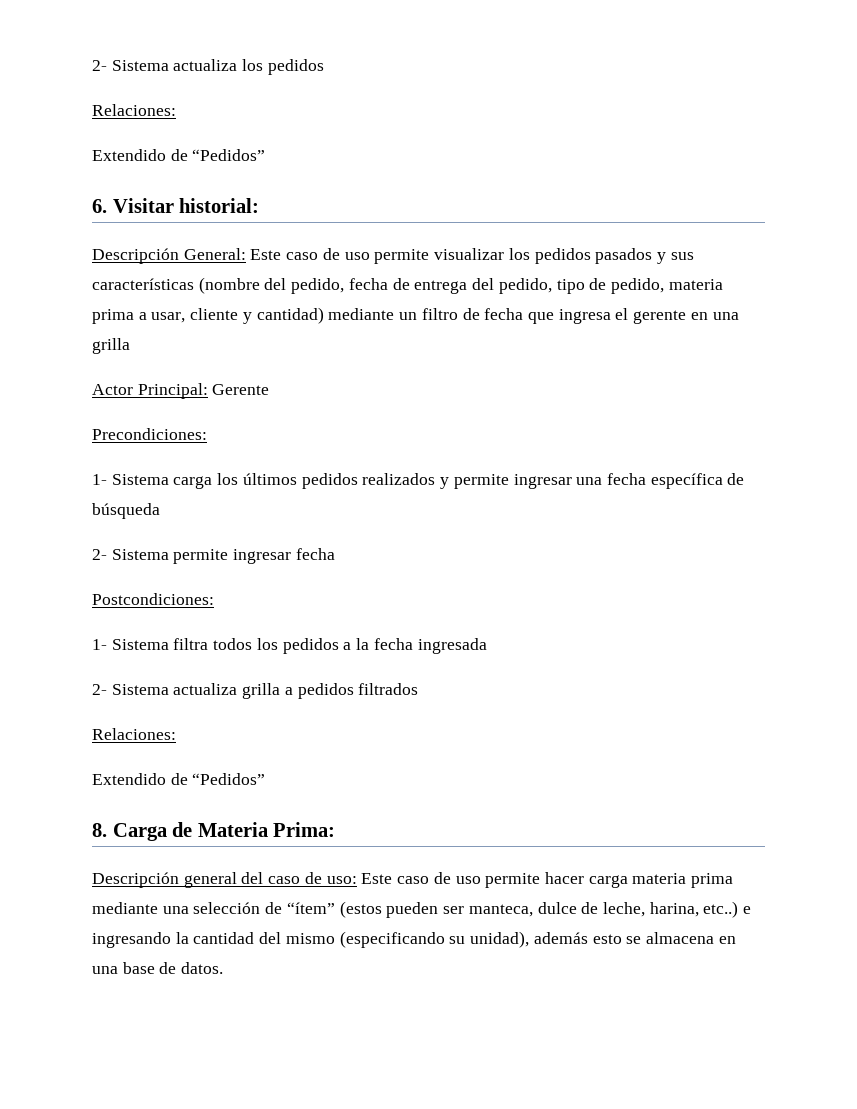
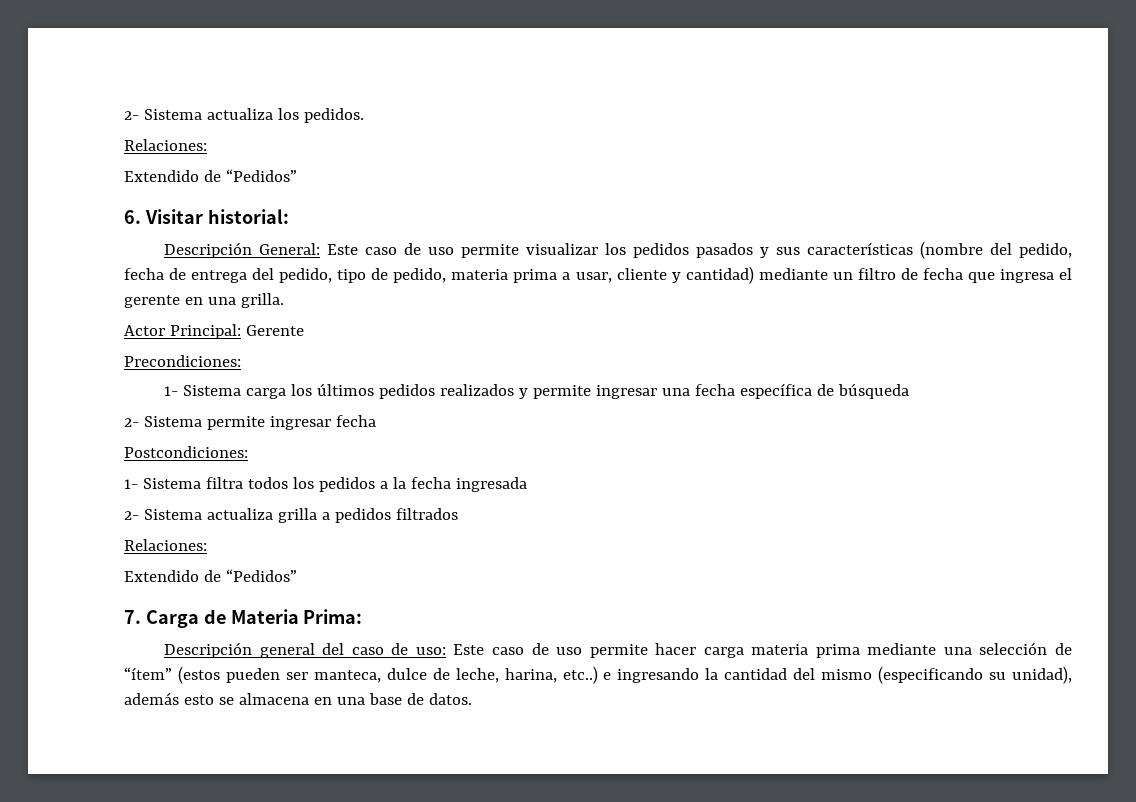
- 2- Sistema actualiza los pedidos
+ 2- Sistema actualiza los pedidos.
- Descripción General: Este caso de uso permite visualizar los pedidos pasados y sus características (nombre del pedido, fecha de entrega del pedido, tipo de pedido, materia prima a usar, cliente y cantidad) mediante un filtro de fecha que ingresa el gerente en una grilla
+ Descripción General: Este caso de uso permite visualizar los pedidos pasados y sus características (nombre del pedido, fecha de entrega del pedido, tipo de pedido, materia prima a usar, cliente y cantidad) mediante un filtro de fecha que ingresa el gerente en una grilla.
- 8. Carga de Materia Prima:
+ 7. Carga de Materia Prima:

